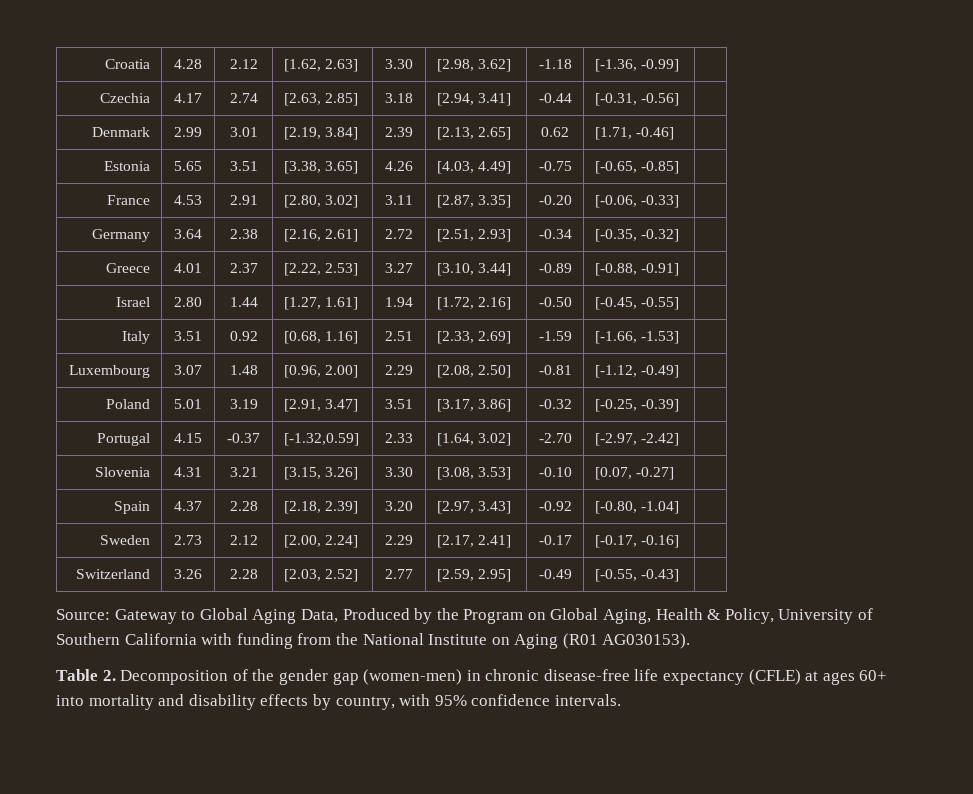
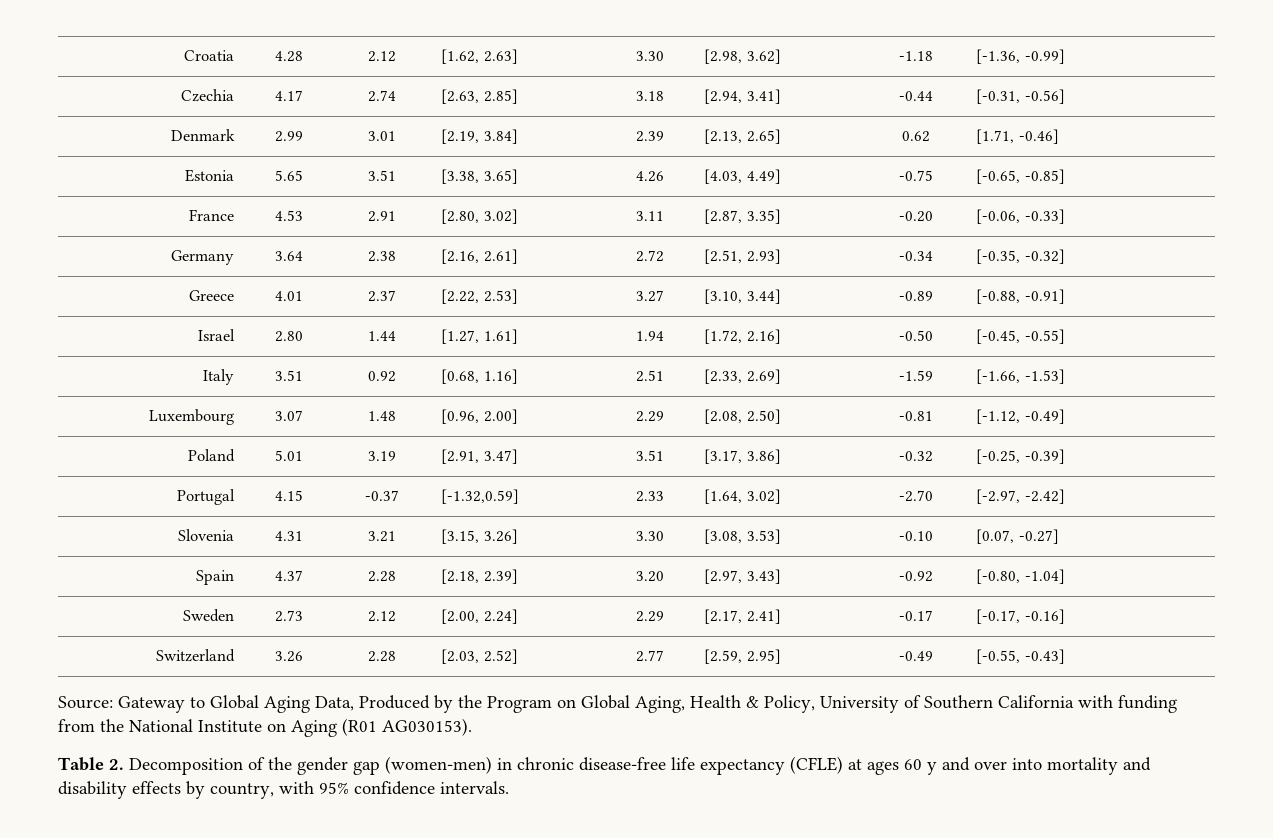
- Table 2. Decomposition of the gender gap (women-men) in chronic disease-free life expectancy (CFLE) at ages 60+ into mortality and disability effects by country, with 95% confidence intervals.
+ Table 2. Decomposition of the gender gap (women-men) in chronic disease-free life expectancy (CFLE) at ages 60 y and over into mortality and disability effects by country, with 95% confidence intervals.

